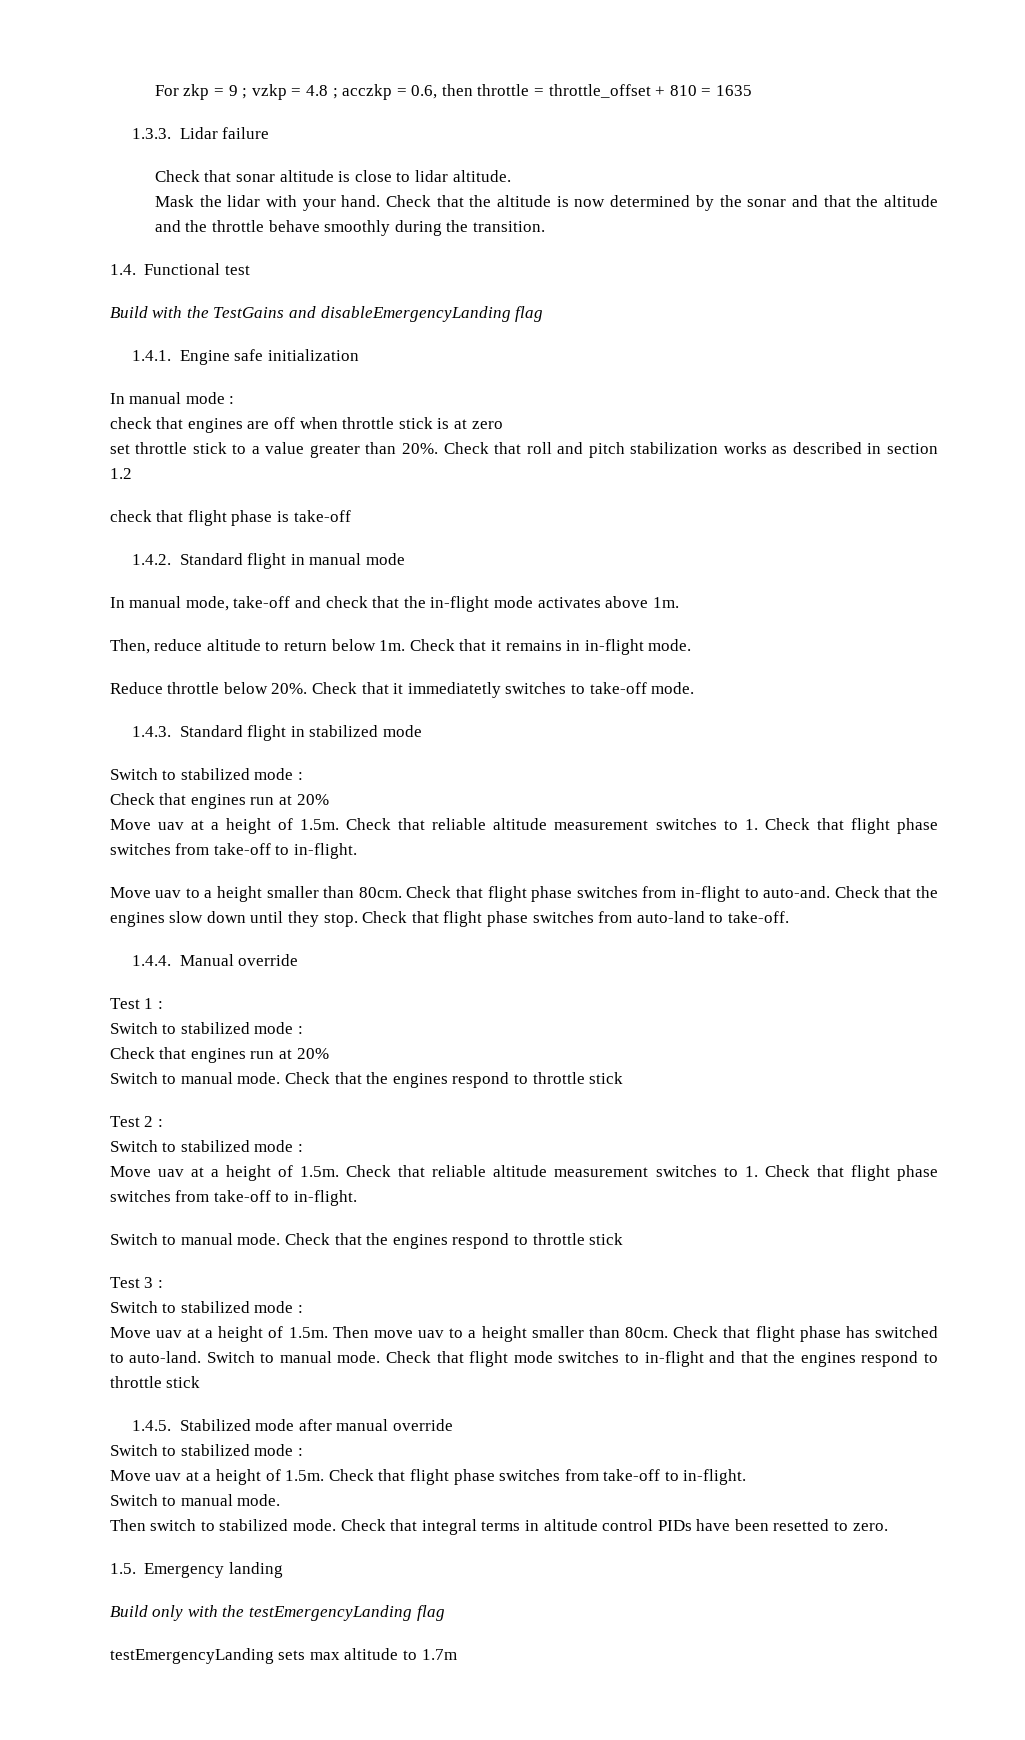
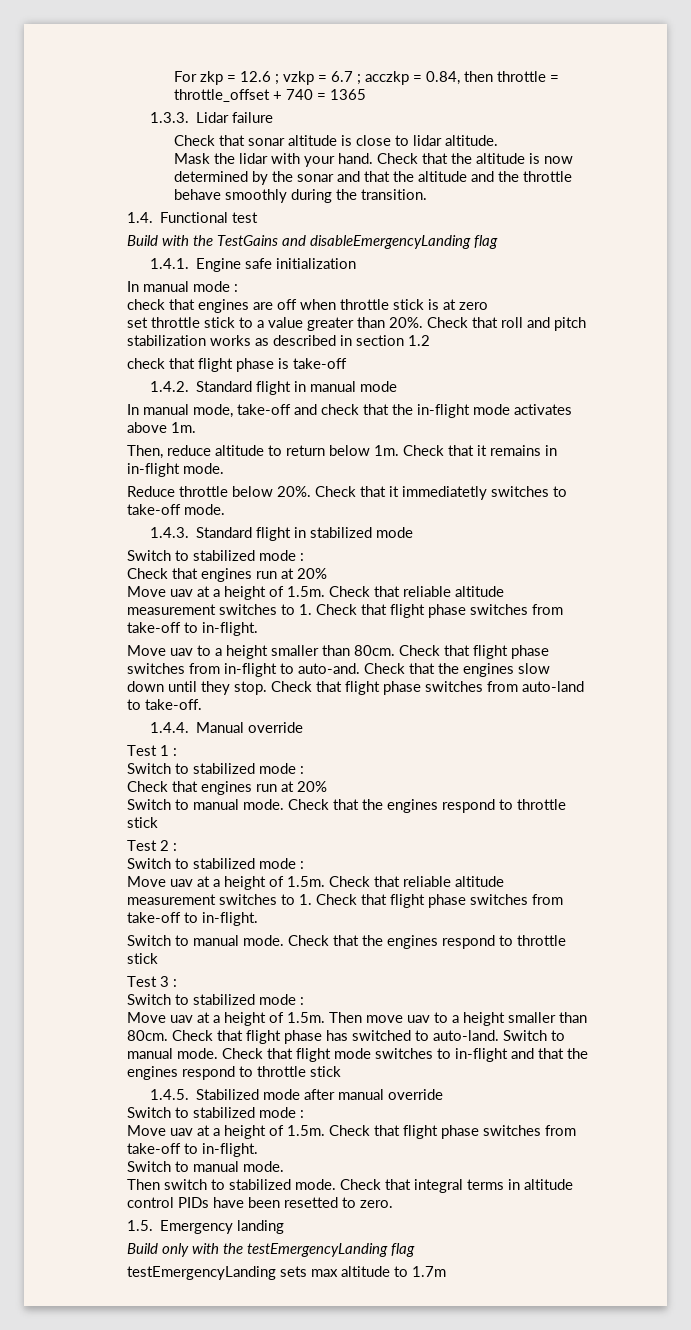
- For zkp = 9 ; vzkp = 4.8 ; acczkp = 0.6, then throttle = throttle_offset + 810 = 1635
+ For zkp = 12.6 ; vzkp = 6.7 ; acczkp = 0.84, then throttle = throttle_offset + 740 = 1365

